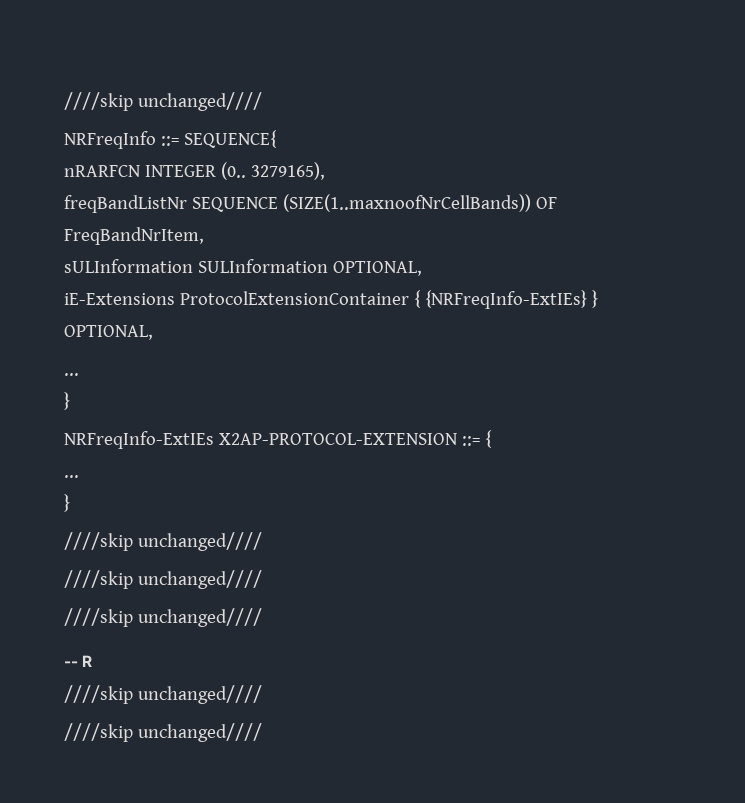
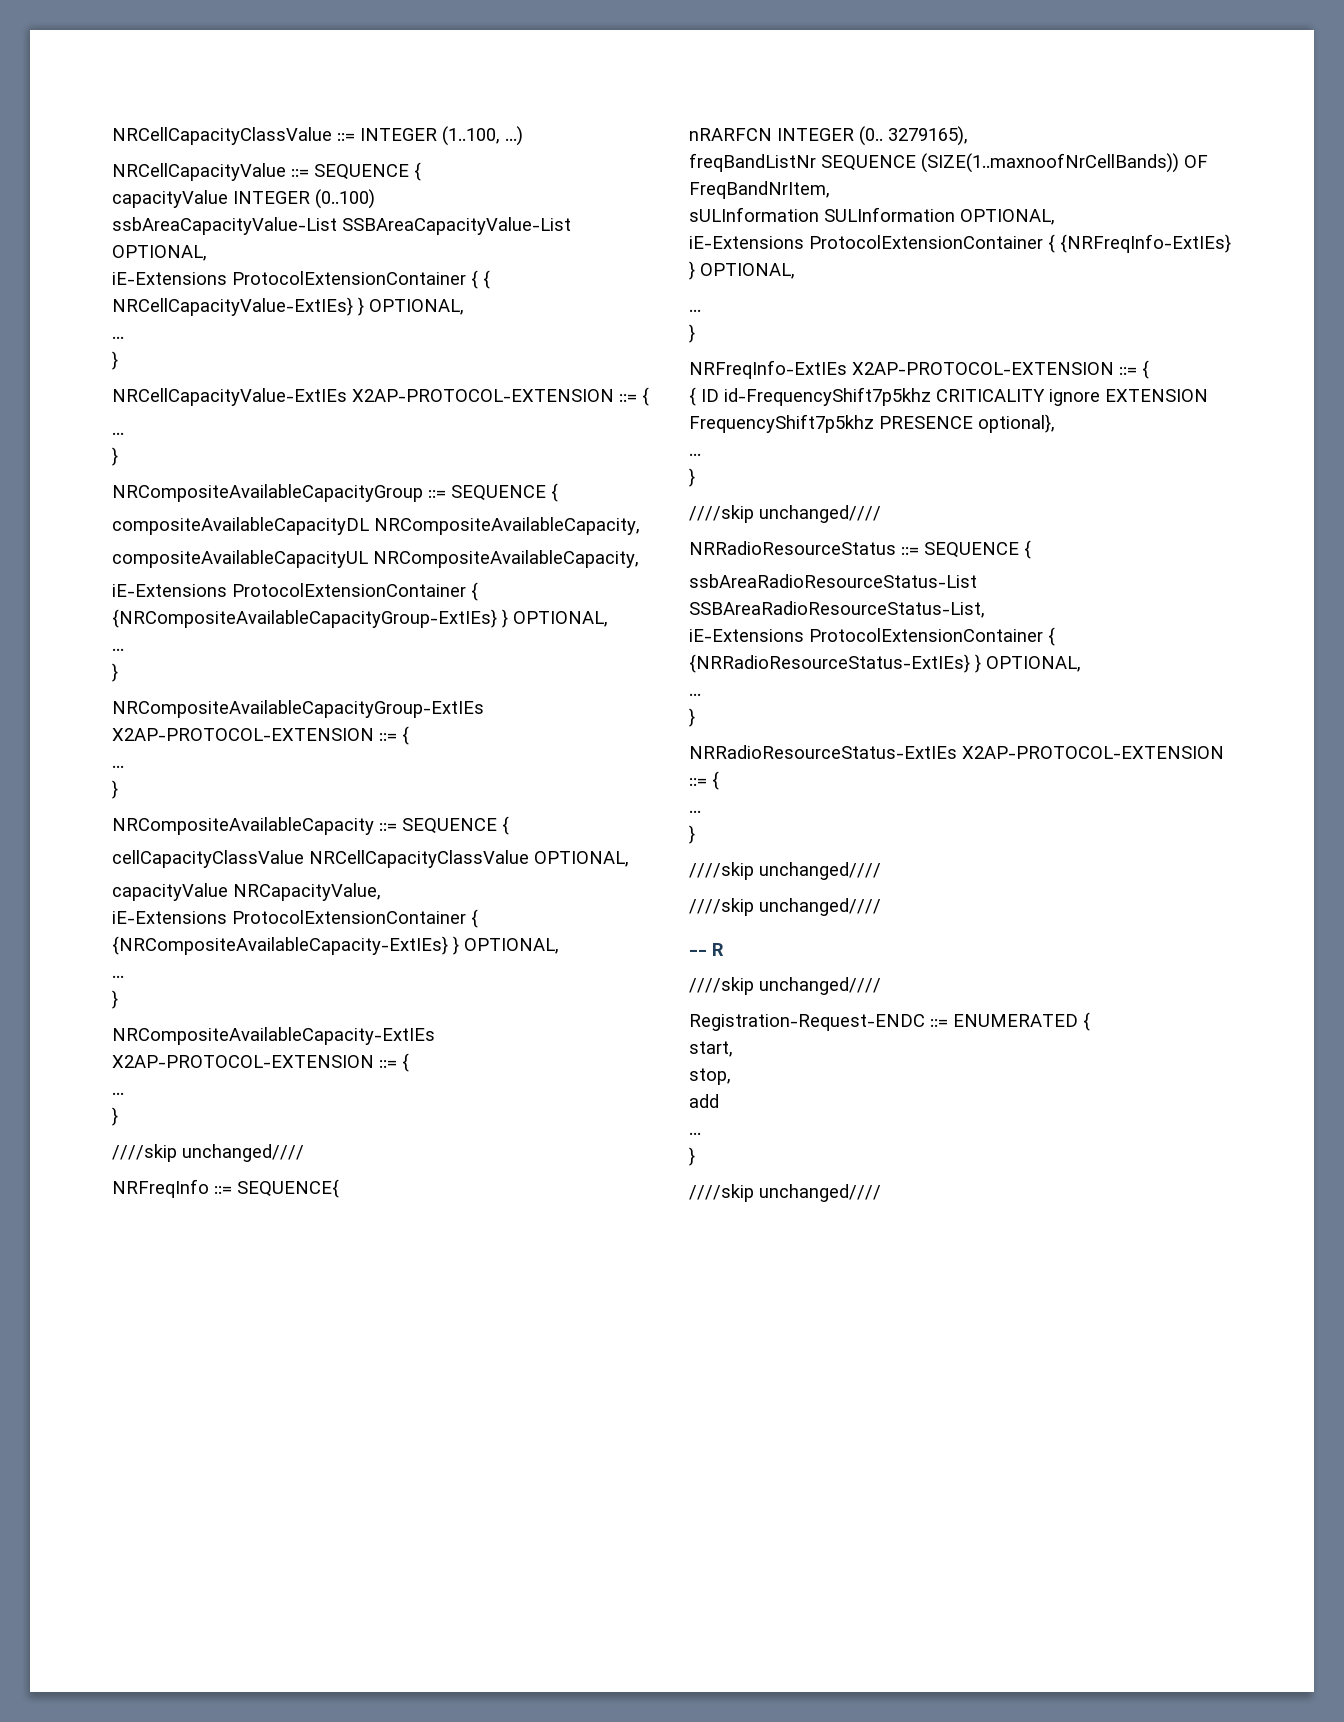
+ NRCellCapacityClassValue ::= INTEGER (1..100, ...)
+ NRCellCapacityValue ::= SEQUENCE {
+ capacityValue INTEGER (0..100)
+ ssbAreaCapacityValue-List SSBAreaCapacityValue-List OPTIONAL,
+ iE-Extensions ProtocolExtensionContainer { { NRCellCapacityValue-ExtIEs} } OPTIONAL,
+ ...
+ }
+ NRCellCapacityValue-ExtIEs X2AP-PROTOCOL-EXTENSION ::= {
+ ...
+ }
+ NRCompositeAvailableCapacityGroup ::= SEQUENCE {
+ compositeAvailableCapacityDL NRCompositeAvailableCapacity,
+ compositeAvailableCapacityUL NRCompositeAvailableCapacity,
+ iE-Extensions ProtocolExtensionContainer { {NRCompositeAvailableCapacityGroup-ExtIEs} } OPTIONAL,
+ ...
+ }
+ NRCompositeAvailableCapacityGroup-ExtIEs X2AP-PROTOCOL-EXTENSION ::= {
+ ...
+ }
+ NRCompositeAvailableCapacity ::= SEQUENCE {
+ cellCapacityClassValue NRCellCapacityClassValue OPTIONAL,
+ capacityValue NRCapacityValue,
+ iE-Extensions ProtocolExtensionContainer { {NRCompositeAvailableCapacity-ExtIEs} } OPTIONAL,
+ ...
+ }
+ NRCompositeAvailableCapacity-ExtIEs X2AP-PROTOCOL-EXTENSION ::= {
+ ...
+ }
  NRFreqInfo-ExtIEs X2AP-PROTOCOL-EXTENSION ::= {
+ { ID id-FrequencyShift7p5khz CRITICALITY ignore EXTENSION FrequencyShift7p5khz PRESENCE optional},
  ...
  }
  ////skip unchanged////
+ NRRadioResourceStatus ::= SEQUENCE {
+ ssbAreaRadioResourceStatus-List SSBAreaRadioResourceStatus-List,
+ iE-Extensions ProtocolExtensionContainer { {NRRadioResourceStatus-ExtIEs} } OPTIONAL,
+ ...
+ }
+ NRRadioResourceStatus-ExtIEs X2AP-PROTOCOL-EXTENSION ::= {
+ ...
+ }
+ Registration-Request-ENDC ::= ENUMERATED {
+ start,
+ stop,
+ add
+ ...
+ }

